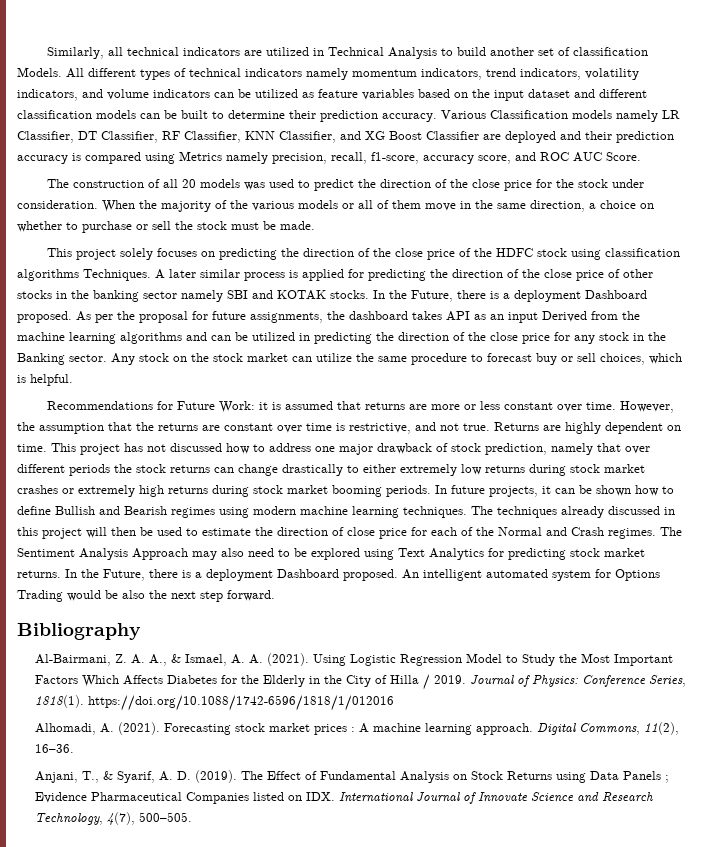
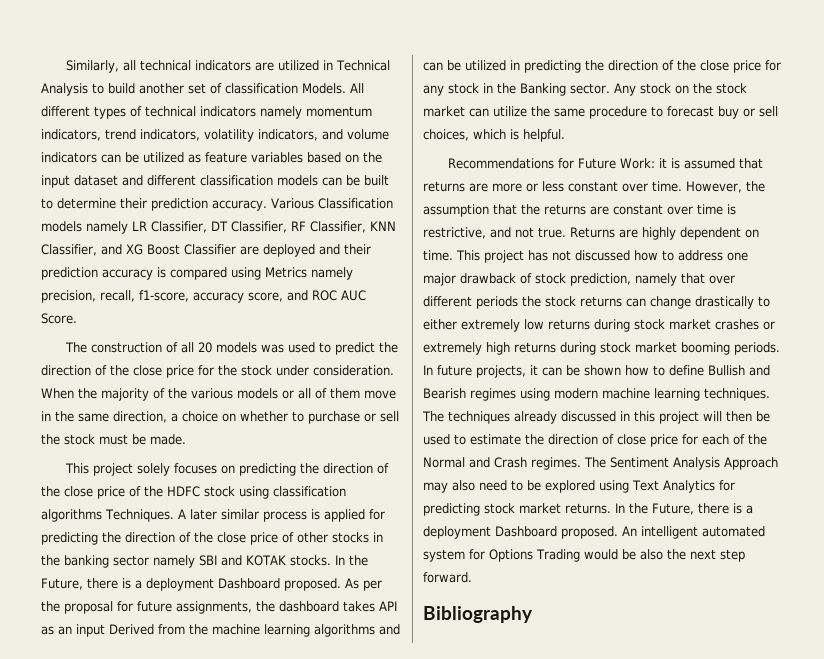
- Al-Bairmani, Z. A. A., & Ismael, A. A. (2021). Using Logistic Regression Model to Study the Most Important Factors Which Affects Diabetes for the Elderly in the City of Hilla / 2019. Journal of Physics: Conference Series, 1818(1). https://doi.org/10.1088/1742-6596/1818/1/012016
- Alhomadi, A. (2021). Forecasting stock market prices : A machine learning approach. Digital Commons, 11(2), 16–36.
- Anjani, T., & Syarif, A. D. (2019). The Effect of Fundamental Analysis on Stock Returns using Data Panels ; Evidence Pharmaceutical Companies listed on IDX. International Journal of Innovate Science and Research Technology, 4(7), 500–505.

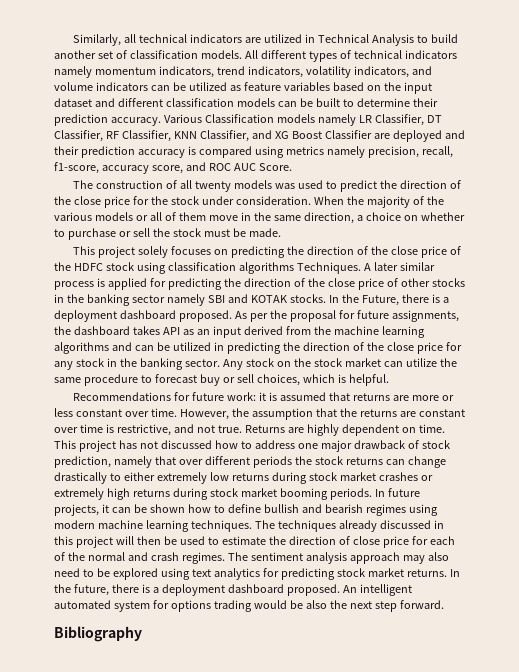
- Similarly, all technical indicators are utilized in Technical Analysis to build another set of classification Models.
+ Similarly, all technical indicators are utilized in Technical Analysis to build another set of classification models.
- Various Classification models namely LR Classifier, DT Classifier, RF Classifier, KNN Classifier, and XG Boost Classifier are deployed and their prediction accuracy is compared using Metrics namely precision, recall, f1-score, accuracy score, and ROC AUC Score.
+ Various Classification models namely LR Classifier, DT Classifier, RF Classifier, KNN Classifier, and XG Boost Classifier are deployed and their prediction accuracy is compared using metrics namely precision, recall, f1-score, accuracy score, and ROC AUC Score.
- The construction of all 20 models was used to predict the direction of the close price for the stock under consideration.
+ The construction of all twenty models was used to predict the direction of the close price for the stock under consideration.
- A later similar process is applied for predicting the direction of the close price of other stocks in the banking sector namely SBI and KOTAK stocks. In the Future, there is a deployment Dashboard proposed.
+ A later similar process is applied for predicting the direction of the close price of other stocks in the banking sector namely SBI and KOTAK stocks. In the Future, there is a deployment dashboard proposed.
- As per the proposal for future assignments, the dashboard takes API as an input Derived from the machine learning algorithms and can be utilized in predicting the direction of the close price for any stock in the Banking sector.
+ As per the proposal for future assignments, the dashboard takes API as an input derived from the machine learning algorithms and can be utilized in predicting the direction of the close price for any stock in the banking sector.
- Recommendations for Future Work: it is assumed that returns are more or less constant over time.
+ Recommendations for future work: it is assumed that returns are more or less constant over time.
- In future projects, it can be shown how to define Bullish and Bearish regimes using modern machine learning techniques.
+ In future projects, it can be shown how to define bullish and bearish regimes using modern machine learning techniques.
- The techniques already discussed in this project will then be used to estimate the direction of close price for each of the Normal and Crash regimes. The Sentiment Analysis Approach may also need to be explored using Text Analytics for predicting stock market returns. In the Future, there is a deployment Dashboard proposed.
+ The techniques already discussed in this project will then be used to estimate the direction of close price for each of the normal and crash regimes. The sentiment analysis approach may also need to be explored using text analytics for predicting stock market returns. In the future, there is a deployment dashboard proposed.
- An intelligent automated system for Options Trading would be also the next step forward.
+ An intelligent automated system for options trading would be also the next step forward.

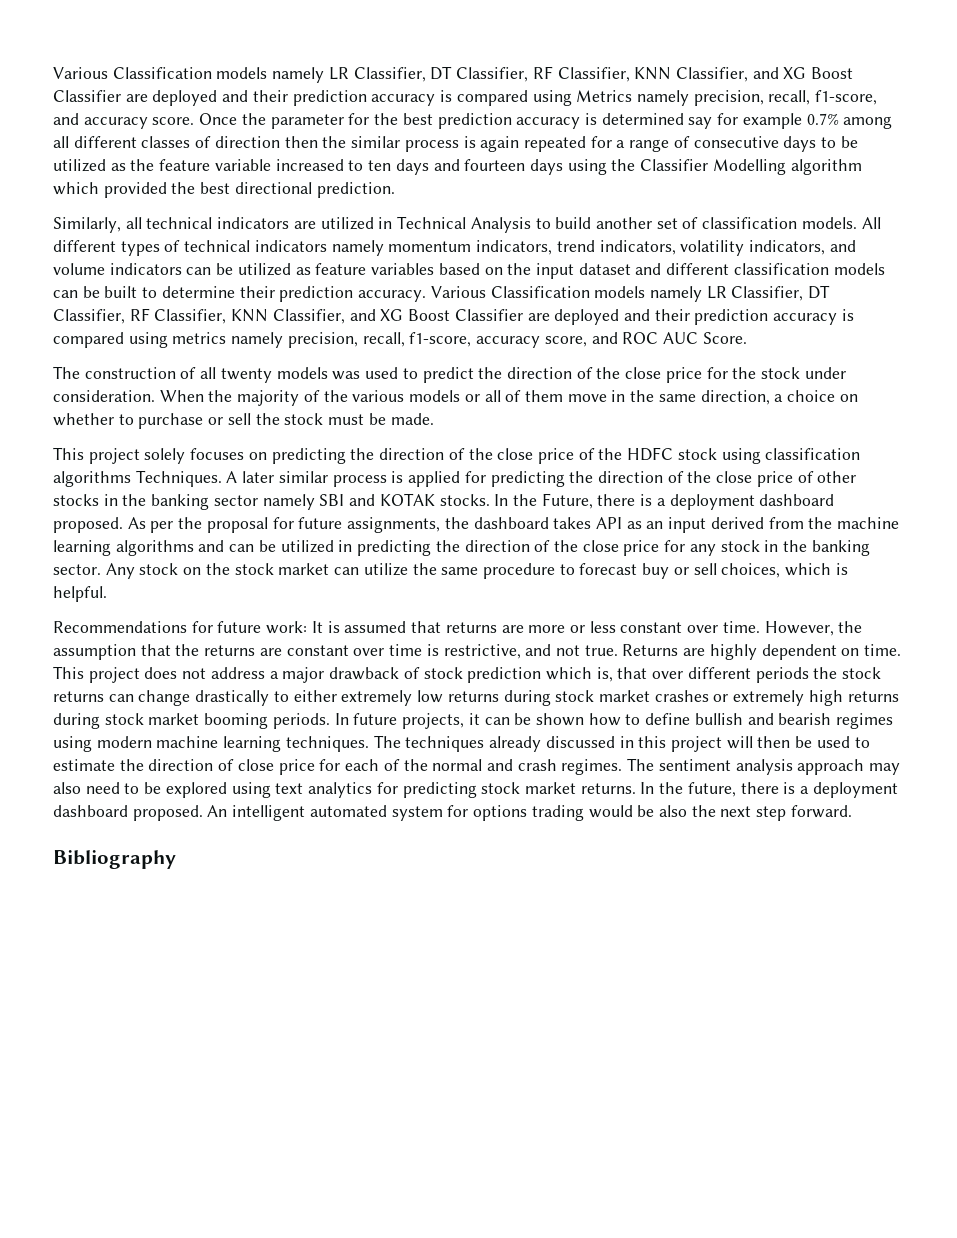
+ Various Classification models namely LR Classifier, DT Classifier, RF Classifier, KNN Classifier, and XG Boost Classifier are deployed and their prediction accuracy is compared using Metrics namely precision, recall, f1-score, and accuracy score. Once the parameter for the best prediction accuracy is determined say for example 0.7% among all different classes of direction then the similar process is again repeated for a range of consecutive days to be utilized as the feature variable increased to ten days and fourteen days using the Classifier Modelling algorithm which provided the best directional prediction.
- Recommendations for future work: it is assumed that returns are more or less constant over time.
+ Recommendations for future work: It is assumed that returns are more or less constant over time.
- This project has not discussed how to address one major drawback of stock prediction, namely that over different periods the stock returns can change drastically to either extremely low returns during stock market crashes or extremely high returns during stock market booming periods.
+ This project does not address a major drawback of stock prediction which is, that over different periods the stock returns can change drastically to either extremely low returns during stock market crashes or extremely high returns during stock market booming periods.

